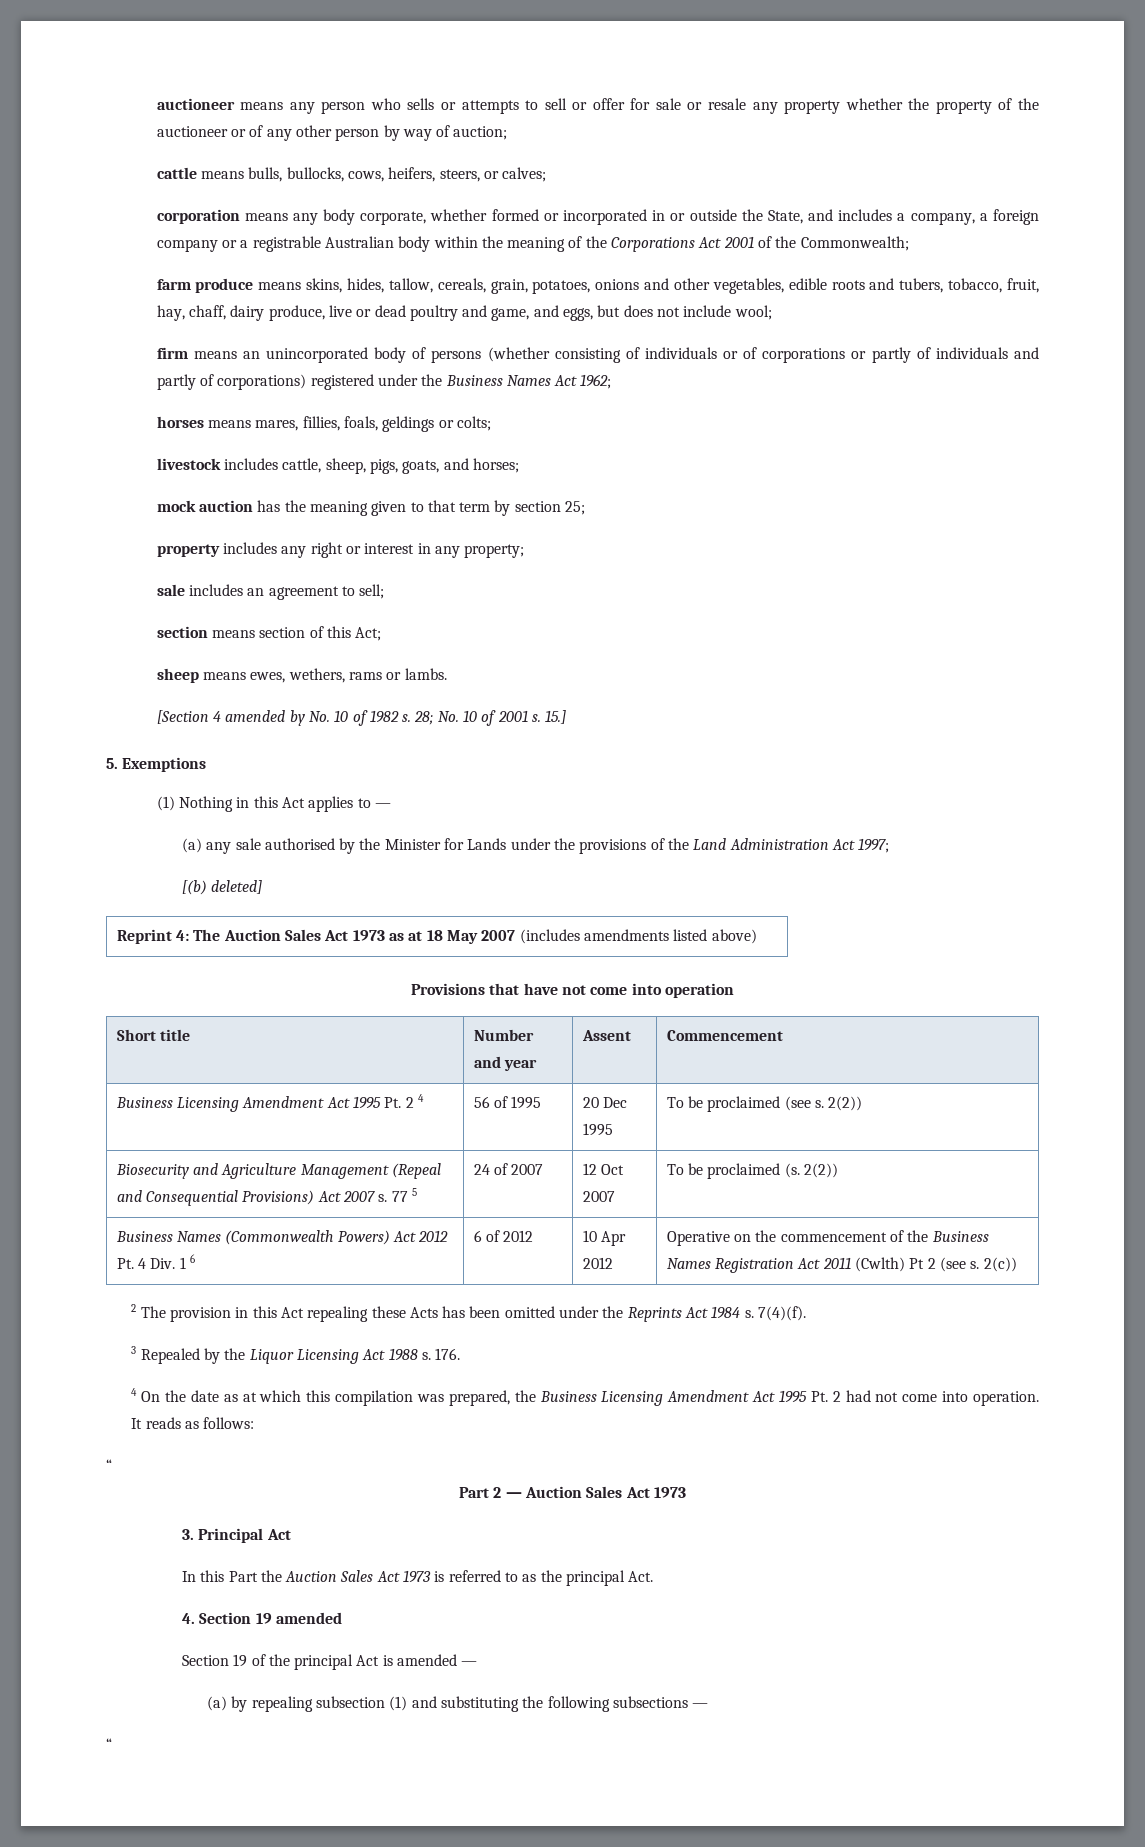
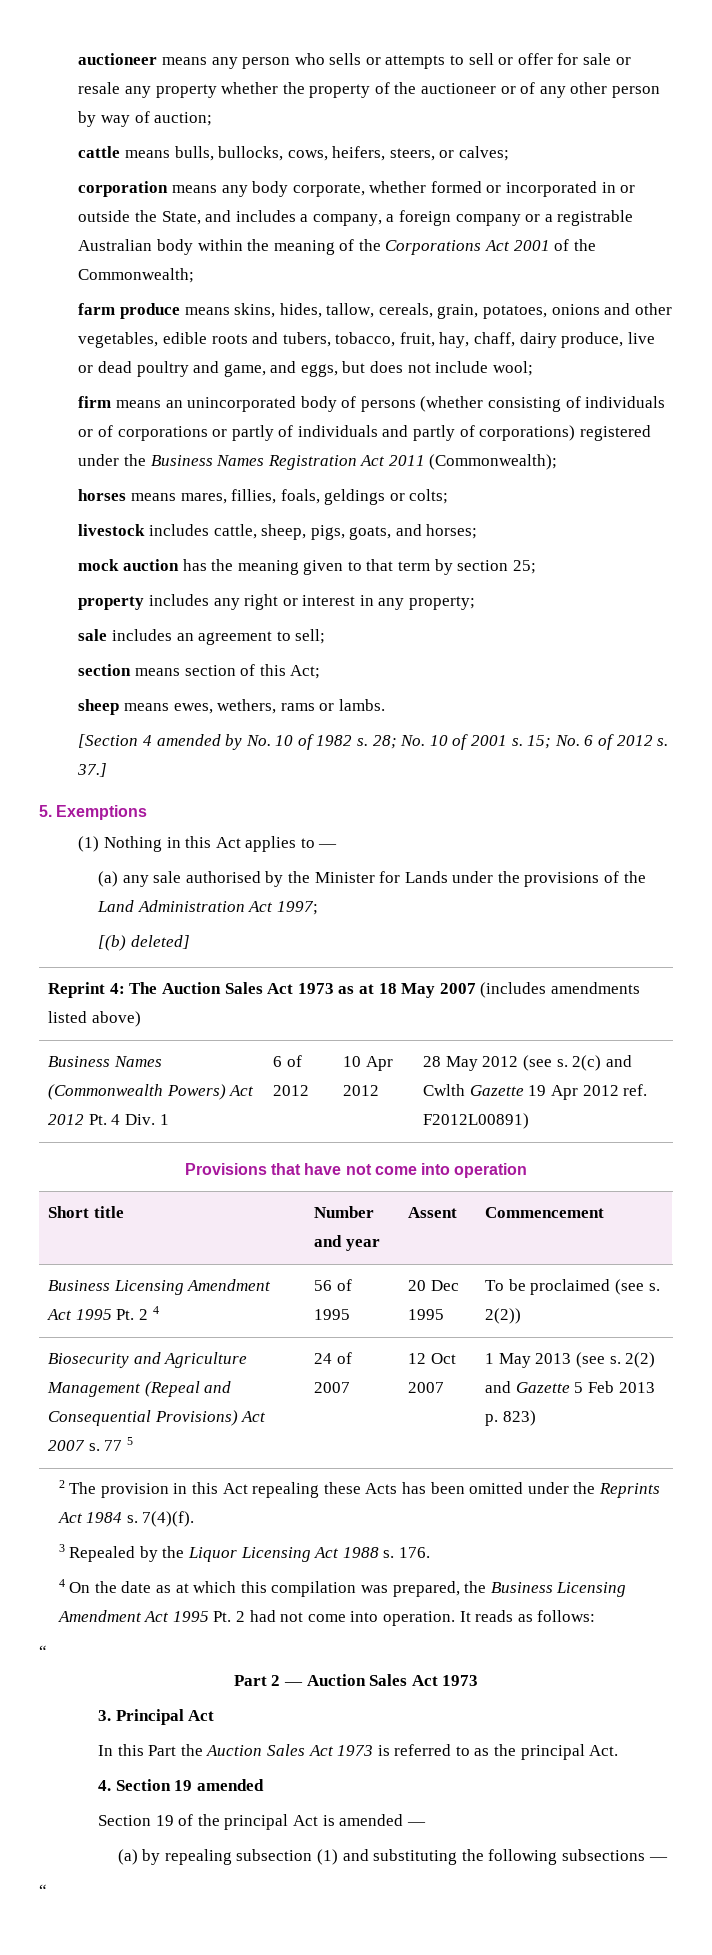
- firm means an unincorporated body of persons (whether consisting of individuals or of corporations or partly of individuals and partly of corporations) registered under the Business Names Act 1962;
+ firm means an unincorporated body of persons (whether consisting of individuals or of corporations or partly of individuals and partly of corporations) registered under the Business Names Registration Act 2011 (Commonwealth);
- 15.]
+ 15; No. 6 of 2012 s. 37.]
+ Business Names (Commonwealth Powers) Act 2012 Pt. 4 Div. 1 | 6 of 2012 | 10 Apr 2012 | 28 May 2012 (see s. 2(c) and Cwlth Gazette 19 Apr 2012 ref. F2012L00891)
- Biosecurity and Agriculture Management (Repeal and Consequential Provisions) Act 2007 s. 77 5 | 24 of 2007 | 12 Oct 2007 | To be proclaimed (s. 2(2))
- Business Names (Commonwealth Powers) Act 2012 Pt. 4 Div. 1 6 | 6 of 2012 | 10 Apr 2012 | Operative on the commencement of the Business Names Registration Act 2011 (Cwlth) Pt 2 (see s. 2(c))
+ Biosecurity and Agriculture Management (Repeal and Consequential Provisions) Act 2007 s. 77 5 | 24 of 2007 | 12 Oct 2007 | 1 May 2013 (see s. 2(2) and Gazette 5 Feb 2013 p. 823)

